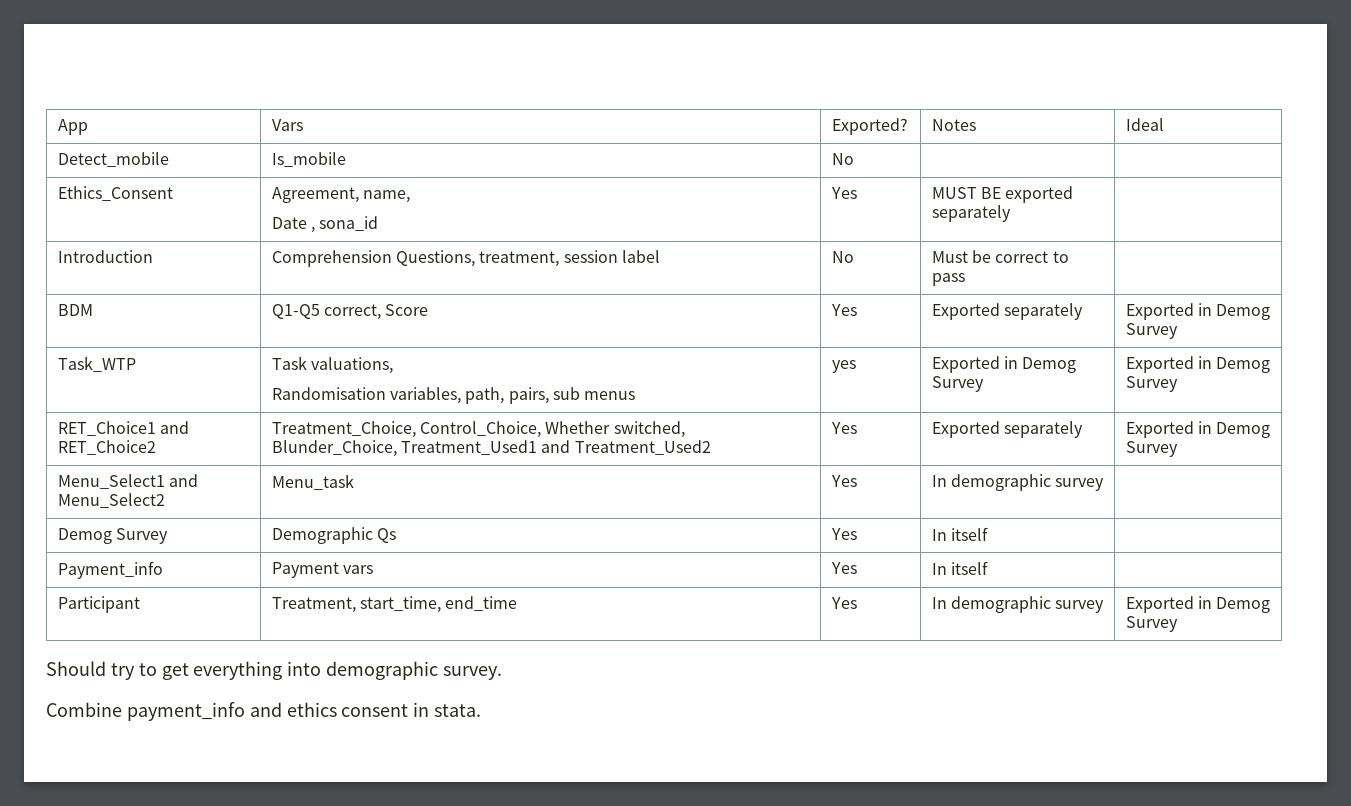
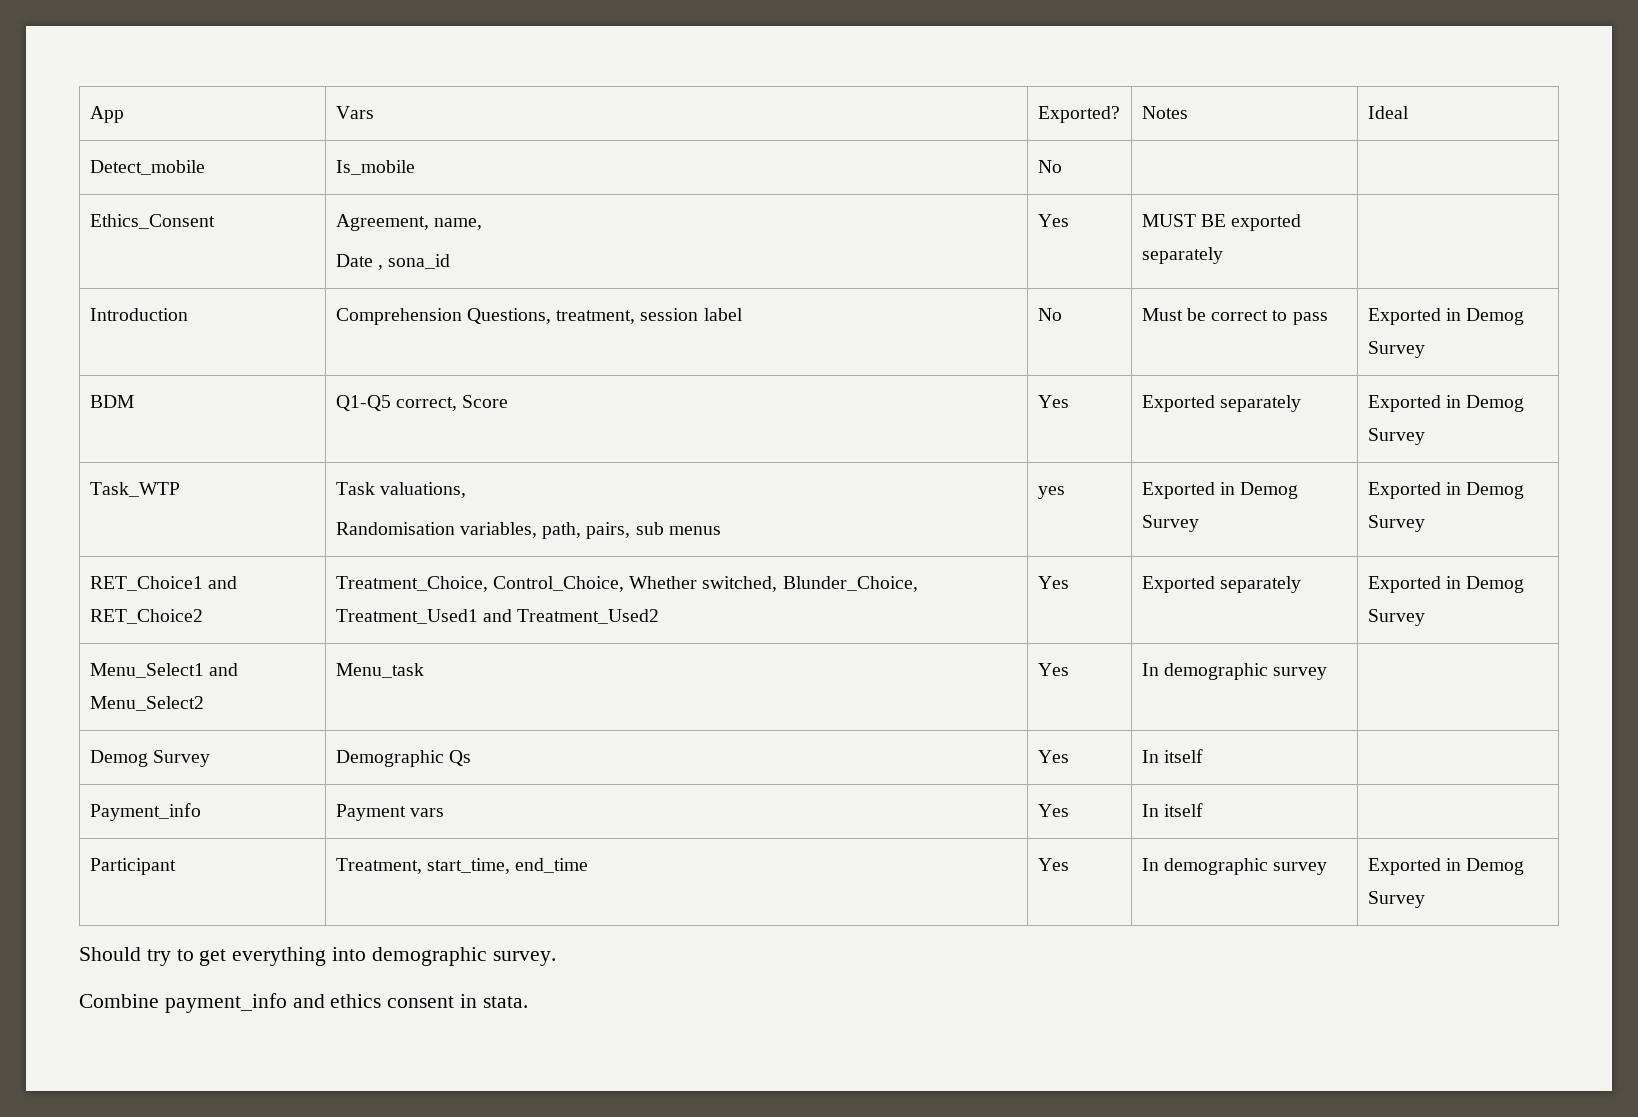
- Introduction | Comprehension Questions, treatment, session label | No | Must be correct to pass |
+ Introduction | Comprehension Questions, treatment, session label | No | Must be correct to pass | Exported in Demog Survey

